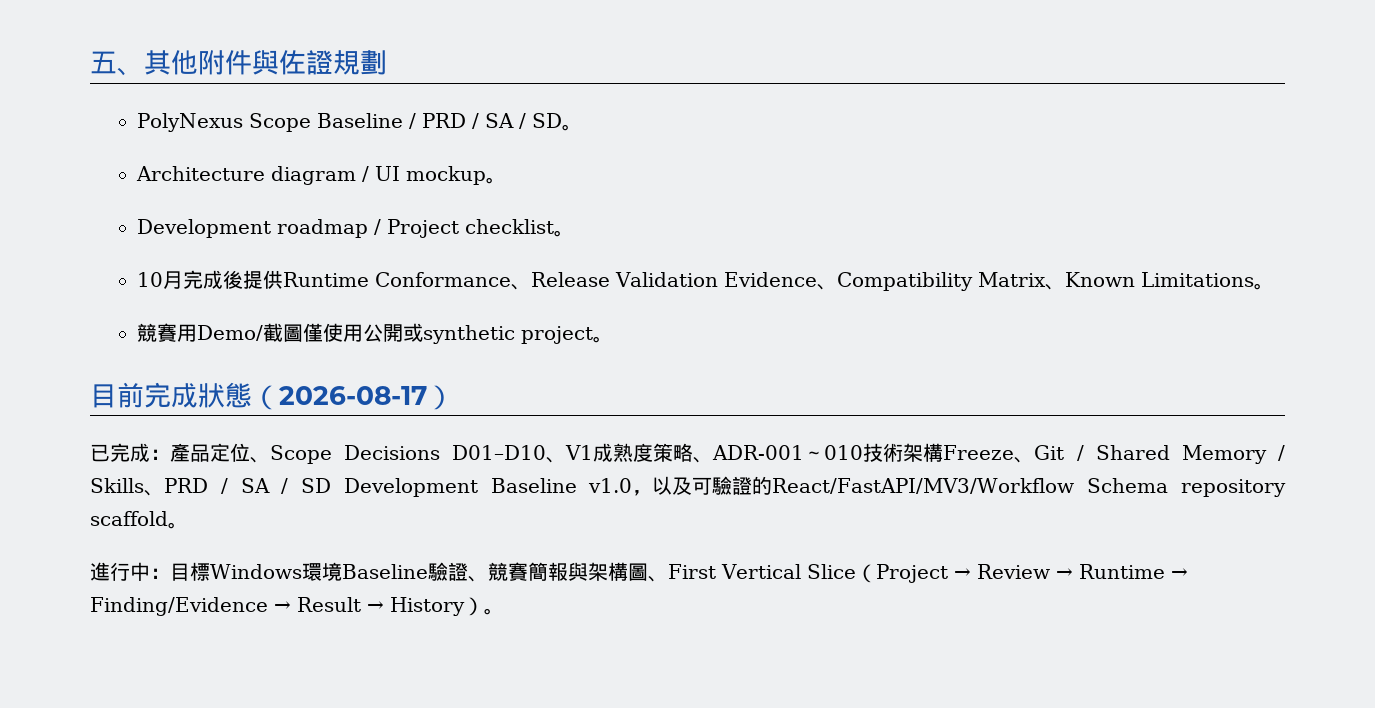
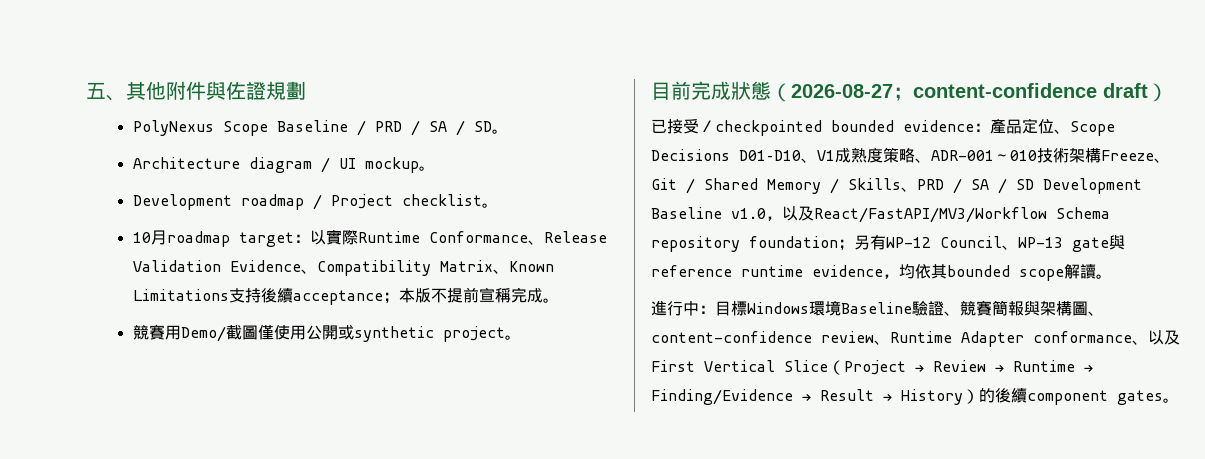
- 10月完成後提供Runtime Conformance、Release Validation Evidence、Compatibility Matrix、Known Limitations。
+ 10月roadmap target：以實際Runtime Conformance、Release Validation Evidence、Compatibility Matrix、Known Limitations支持後續acceptance；本版不提前宣稱完成。
- 目前完成狀態（2026-08-17）
- 已完成：產品定位、Scope Decisions D01–D10、V1成熟度策略、ADR-001～010技術架構Freeze、Git / Shared Memory / Skills、PRD / SA / SD Development Baseline v1.0，以及可驗證的React/FastAPI/MV3/Workflow Schema repository scaffold。
+ 目前完成狀態（2026-08-27；content-confidence draft）
+ 已接受／checkpointed bounded evidence：產品定位、Scope Decisions D01–D10、V1成熟度策略、ADR-001～010技術架構Freeze、Git / Shared Memory / Skills、PRD / SA / SD Development Baseline v1.0，以及React/FastAPI/MV3/Workflow Schema repository foundation；另有WP-12 Council、WP-13 gate與reference runtime evidence，均依其bounded scope解讀。
- 進行中：目標Windows環境Baseline驗證、競賽簡報與架構圖、First Vertical Slice（Project → Review → Runtime → Finding/Evidence → Result → History）。
+ 進行中：目標Windows環境Baseline驗證、競賽簡報與架構圖、content-confidence review、Runtime Adapter conformance、以及First Vertical Slice（Project → Review → Runtime → Finding/Evidence → Result → History）的後續component gates。

